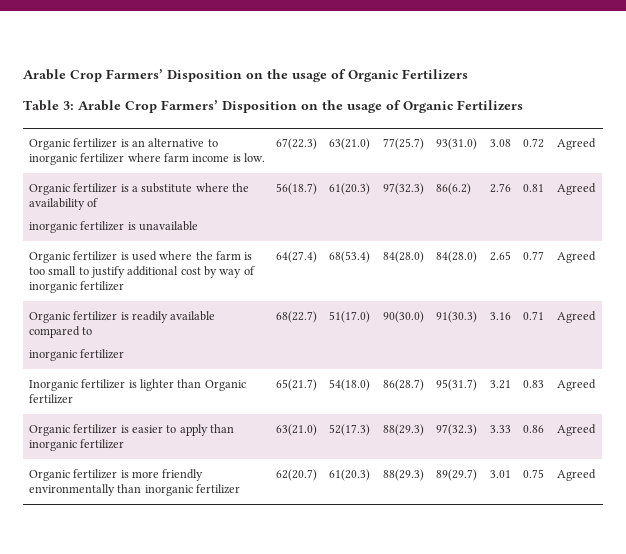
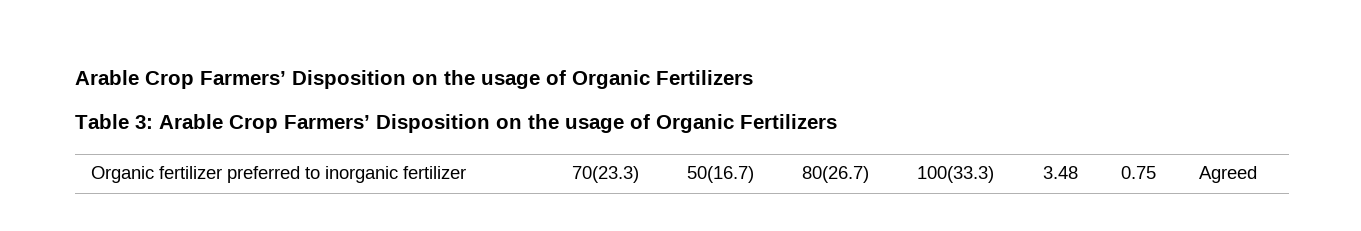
- Organic fertilizer is an alternative to inorganic fertilizer where farm income is low. | 67(22.3) | 63(21.0) | 77(25.7) | 93(31.0) | 3.08 | 0.72 | Agreed
- Organic fertilizer is a substitute where the availability of
- inorganic fertilizer is unavailable | 56(18.7) | 61(20.3) | 97(32.3) | 86(6.2) | 2.76 | 0.81 | Agreed
- Organic fertilizer is used where the farm is too small to justify additional cost by way of inorganic fertilizer | 64(27.4) | 68(53.4) | 84(28.0) | 84(28.0) | 2.65 | 0.77 | Agreed
- Organic fertilizer is readily available compared to
- inorganic fertilizer | 68(22.7) | 51(17.0) | 90(30.0) | 91(30.3) | 3.16 | 0.71 | Agreed
- Inorganic fertilizer is lighter than Organic fertilizer | 65(21.7) | 54(18.0) | 86(28.7) | 95(31.7) | 3.21 | 0.83 | Agreed
- Organic fertilizer is easier to apply than inorganic fertilizer | 63(21.0) | 52(17.3) | 88(29.3) | 97(32.3) | 3.33 | 0.86 | Agreed
- Organic fertilizer is more friendly environmentally than inorganic fertilizer | 62(20.7) | 61(20.3) | 88(29.3) | 89(29.7) | 3.01 | 0.75 | Agreed
+ Organic fertilizer preferred to inorganic fertilizer | 70(23.3) | 50(16.7) | 80(26.7) | 100(33.3) | 3.48 | 0.75 | Agreed

